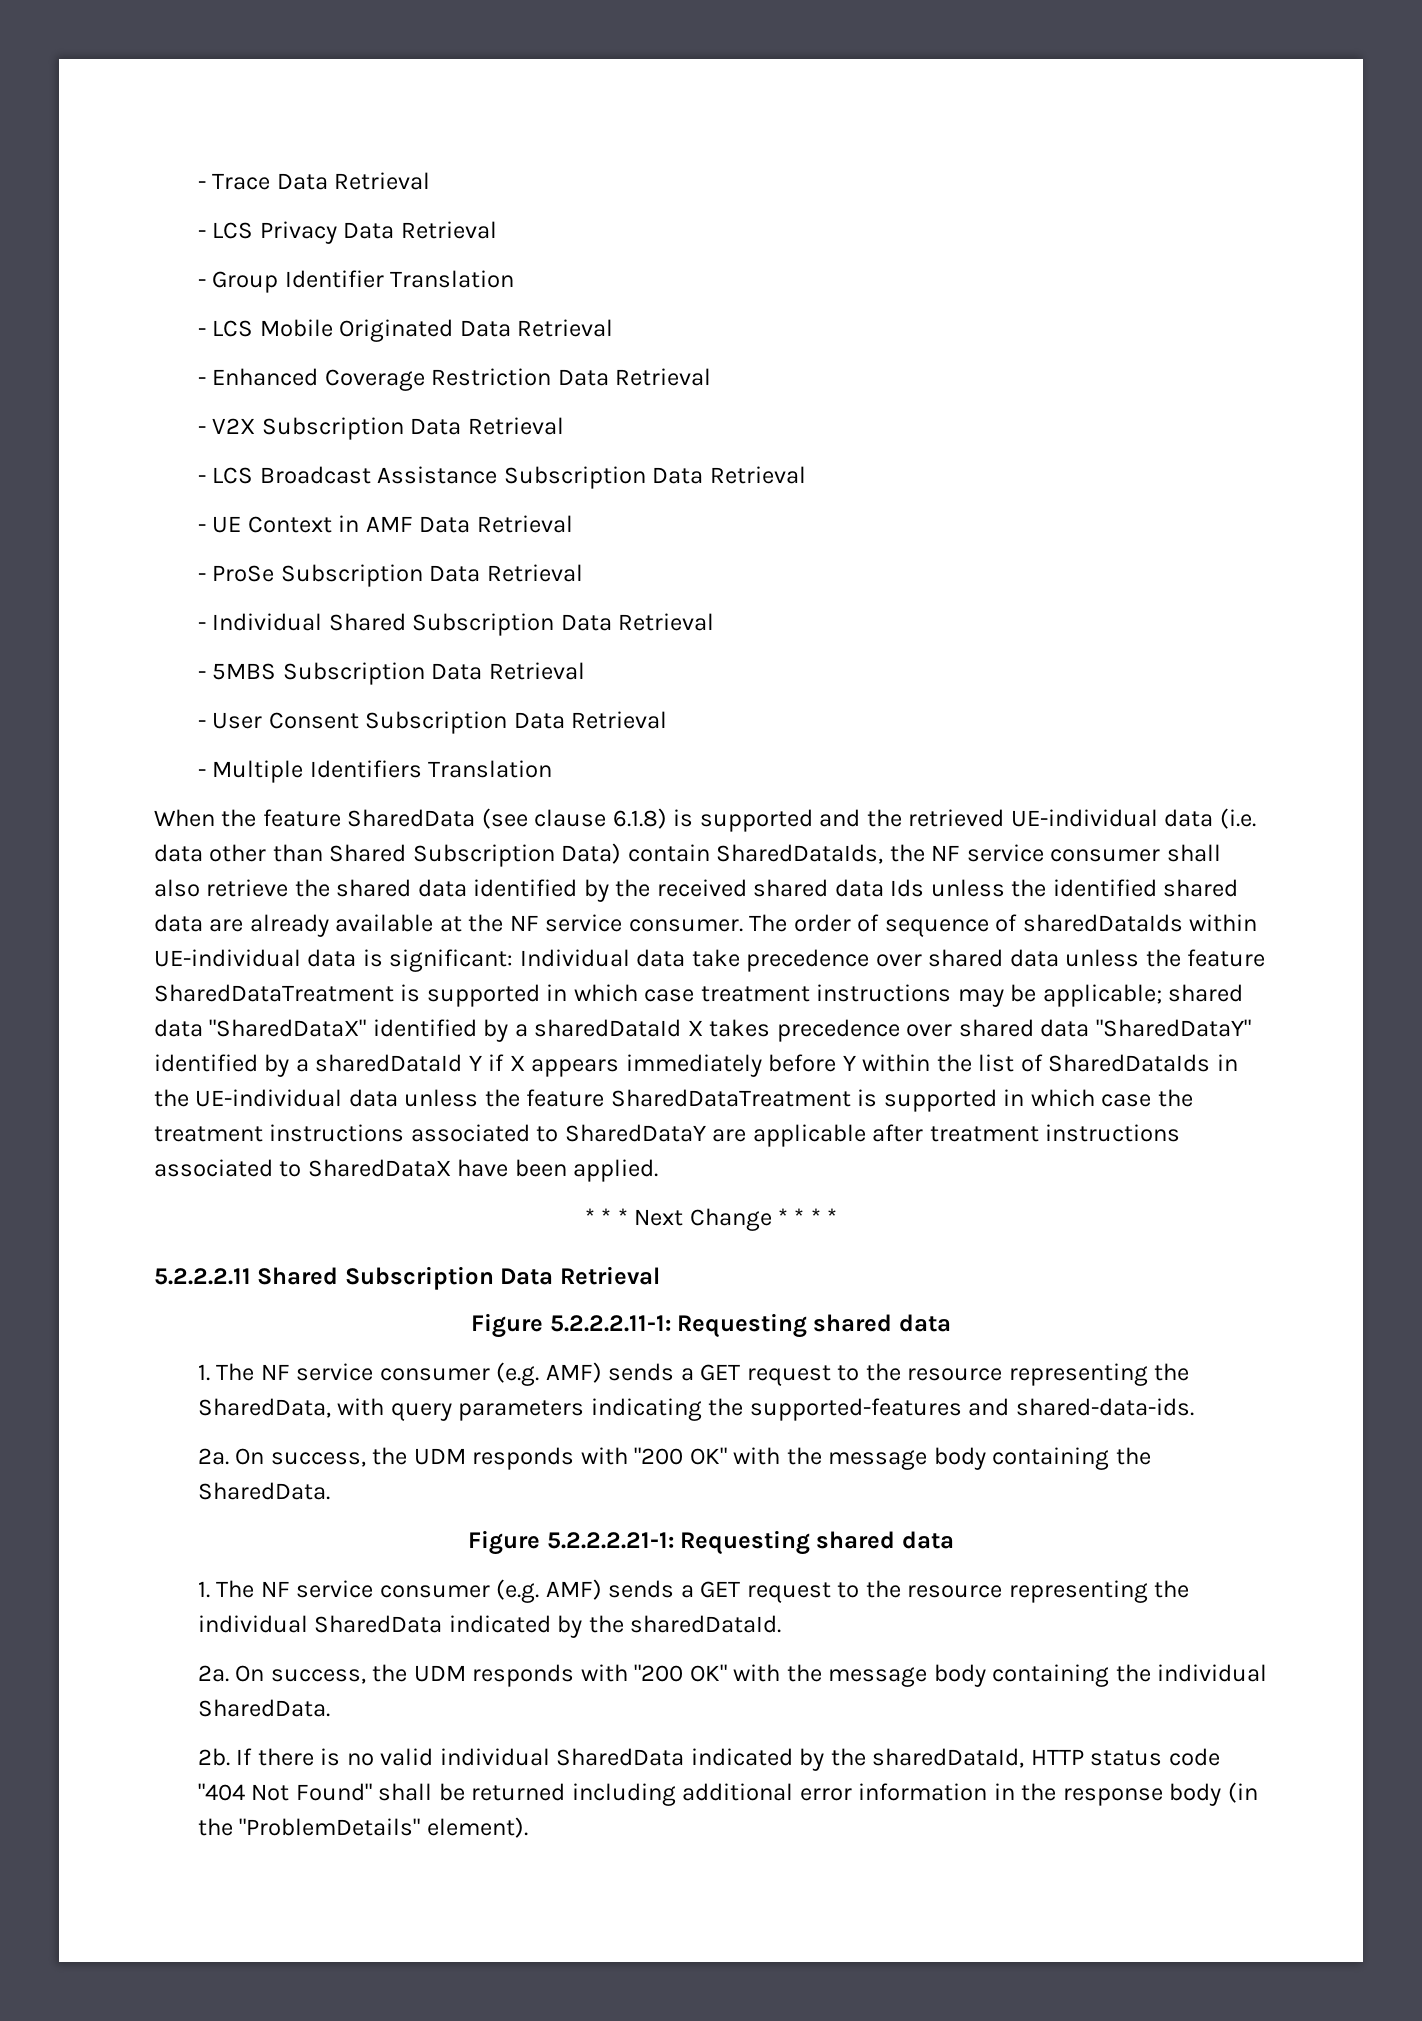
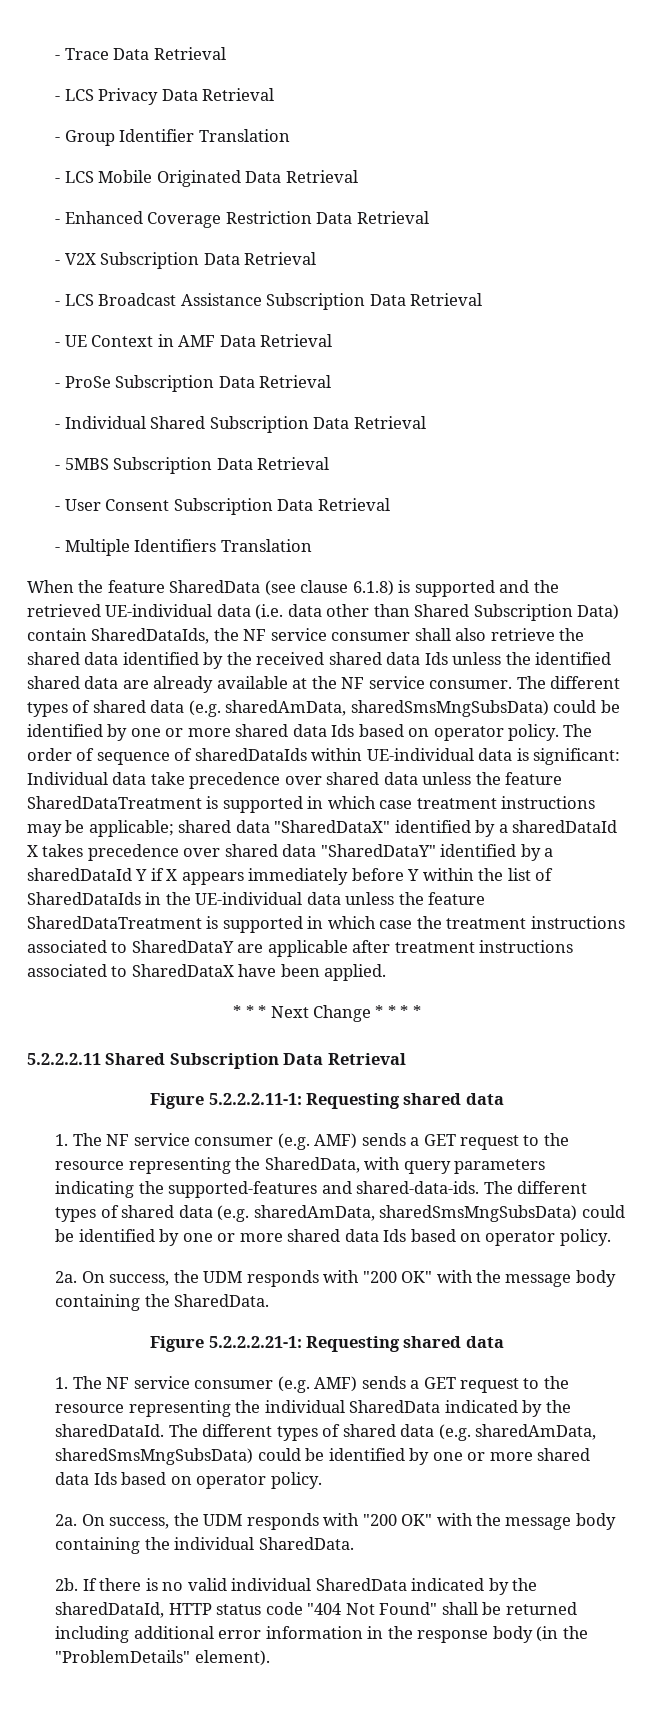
- The order of sequence of sharedDataIds within UE-individual data is significant:
+ The different types of shared data (e.g. sharedAmData, sharedSmsMngSubsData) could be identified by one or more shared data Ids based on operator policy. The order of sequence of sharedDataIds within UE-individual data is significant:
- 1. The NF service consumer (e.g. AMF) sends a GET request to the resource representing the SharedData, with query parameters indicating the supported-features and shared-data-ids.
+ 1. The NF service consumer (e.g. AMF) sends a GET request to the resource representing the SharedData, with query parameters indicating the supported-features and shared-data-ids. The different types of shared data (e.g. sharedAmData, sharedSmsMngSubsData) could be identified by one or more shared data Ids based on operator policy.
- 1. The NF service consumer (e.g. AMF) sends a GET request to the resource representing the individual SharedData indicated by the sharedDataId.
+ 1. The NF service consumer (e.g. AMF) sends a GET request to the resource representing the individual SharedData indicated by the sharedDataId. The different types of shared data (e.g. sharedAmData, sharedSmsMngSubsData) could be identified by one or more shared data Ids based on operator policy.

